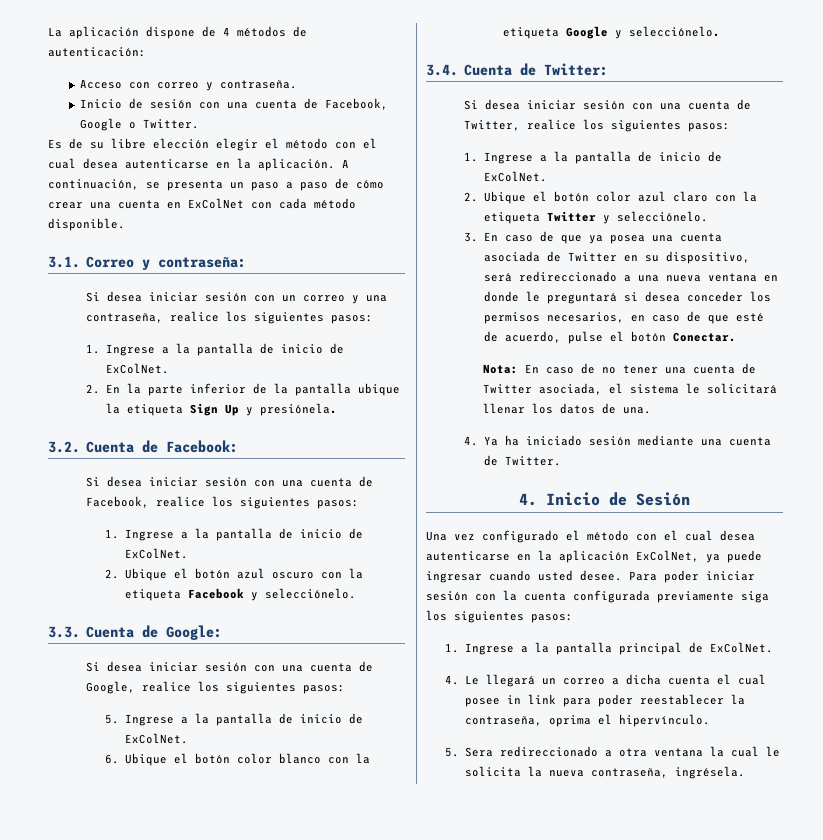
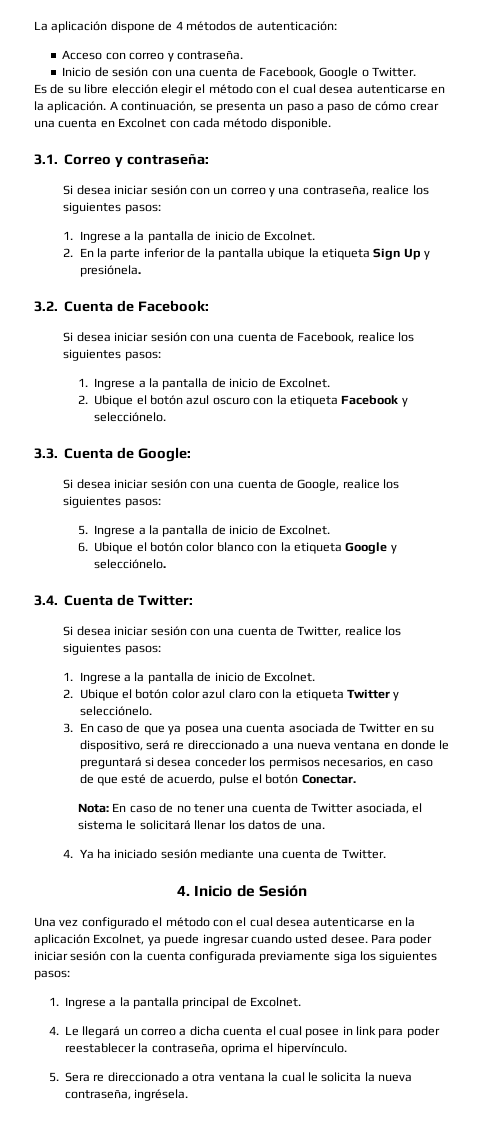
- A continuación, se presenta un paso a paso de cómo crear una cuenta en ExColNet con cada método disponible.
+ A continuación, se presenta un paso a paso de cómo crear una cuenta en Excolnet con cada método disponible.
  Si desea iniciar sesión con un correo y una contraseña, realice los siguientes pasos:
- 1. Ingrese a la pantalla de inicio de ExColNet.
+ 1. Ingrese a la pantalla de inicio de Excolnet.
  Si desea iniciar sesión con una cuenta de Facebook, realice los siguientes pasos:
- 1. Ingrese a la pantalla de inicio de ExColNet.
+ 1. Ingrese a la pantalla de inicio de Excolnet.
- 5. Ingrese a la pantalla de inicio de ExColNet.
+ 5. Ingrese a la pantalla de inicio de Excolnet.
  Si desea iniciar sesión con una cuenta de Twitter, realice los siguientes pasos:
- 1. Ingrese a la pantalla de inicio de ExColNet.
+ 1. Ingrese a la pantalla de inicio de Excolnet.
- 3. En caso de que ya posea una cuenta asociada de Twitter en su dispositivo, será redireccionado a una nueva ventana en donde le preguntará si desea conceder los permisos necesarios, en caso de que esté de acuerdo, pulse el botón Conectar.
+ 3. En caso de que ya posea una cuenta asociada de Twitter en su dispositivo, será re direccionado a una nueva ventana en donde le preguntará si desea conceder los permisos necesarios, en caso de que esté de acuerdo, pulse el botón Conectar.
- Una vez configurado el método con el cual desea autenticarse en la aplicación ExColNet, ya puede ingresar cuando usted desee.
+ Una vez configurado el método con el cual desea autenticarse en la aplicación Excolnet, ya puede ingresar cuando usted desee.
- 1. Ingrese a la pantalla principal de ExColNet.
+ 1. Ingrese a la pantalla principal de Excolnet.
- 5. Sera redireccionado a otra ventana la cual le solicita la nueva contraseña, ingrésela.
+ 5. Sera re direccionado a otra ventana la cual le solicita la nueva contraseña, ingrésela.

